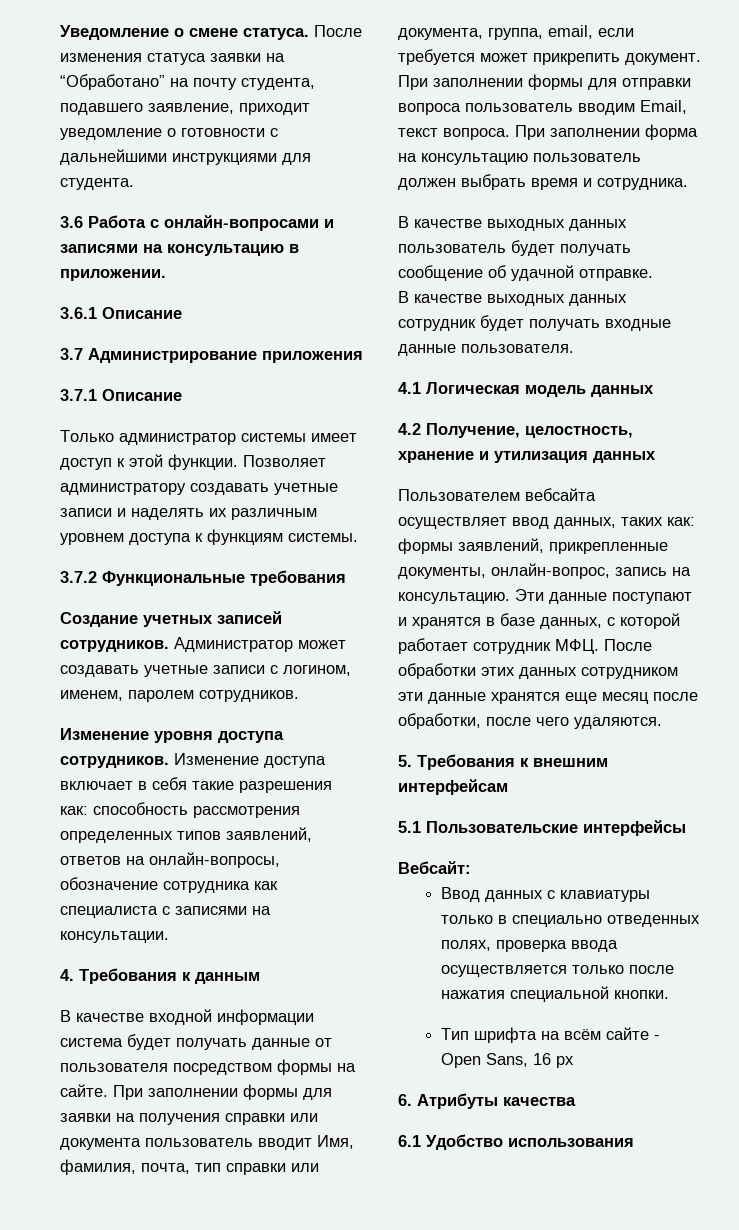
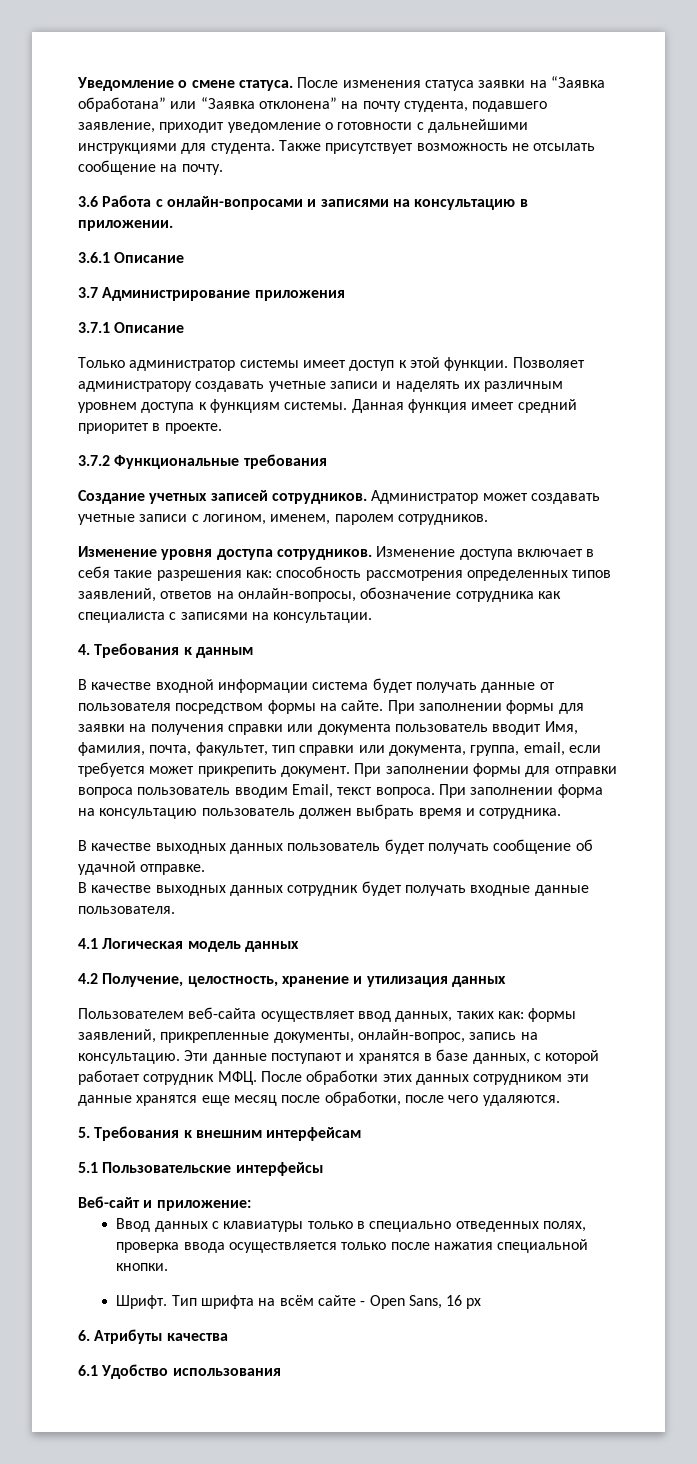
- После изменения статуса заявки на “Обработано” на почту студента, подавшего заявление, приходит уведомление о готовности с дальнейшими инструкциями для студента.
+ После изменения статуса заявки на “Заявка обработана” или “Заявка отклонена” на почту студента, подавшего заявление, приходит уведомление о готовности с дальнейшими инструкциями для студента. Также присутствует возможность не отсылать сообщение на почту.
+ Данная функция имеет средний приоритет в проекте.
- При заполнении формы для заявки на получения справки или документа пользователь вводит Имя, фамилия, почта, тип справки или документа, группа, email, если требуется может прикрепить документ.
+ При заполнении формы для заявки на получения справки или документа пользователь вводит Имя, фамилия, почта, факультет, тип справки или документа, группа, email, если требуется может прикрепить документ.
- Пользователем вебсайта осуществляет ввод данных, таких как: формы заявлений, прикрепленные документы, онлайн-вопрос, запись на консультацию.
+ Пользователем веб-сайта осуществляет ввод данных, таких как: формы заявлений, прикрепленные документы, онлайн-вопрос, запись на консультацию.
- Вебсайт:
+ Веб-сайт и приложение:
+ Шрифт.

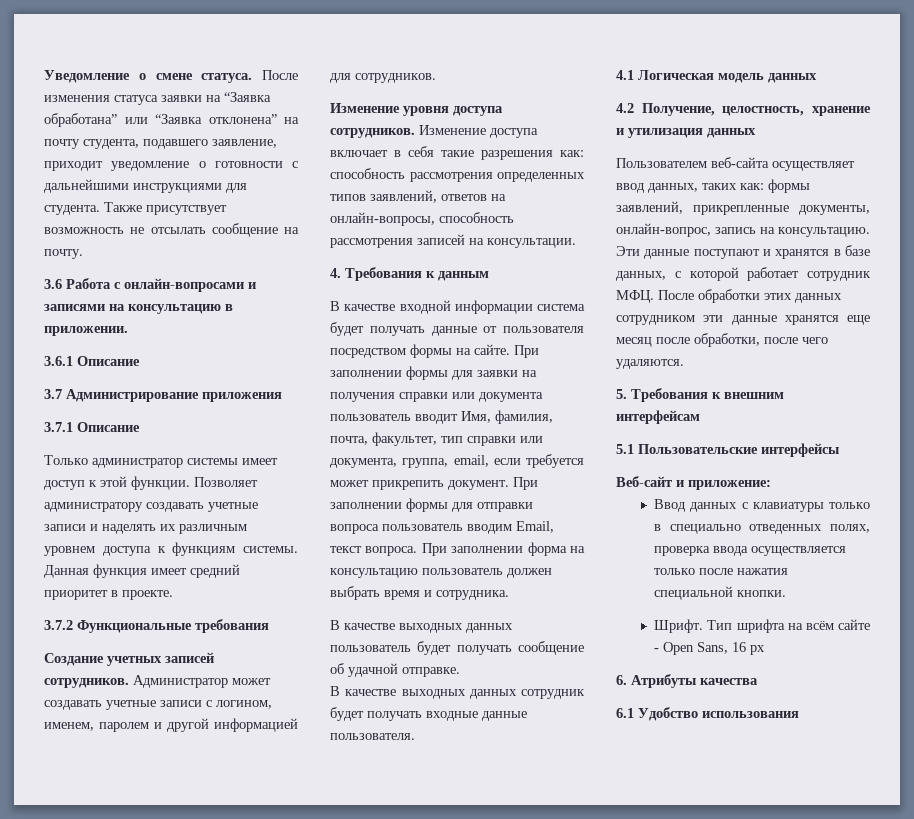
- Администратор может создавать учетные записи с логином, именем, паролем сотрудников.
+ Администратор может создавать учетные записи с логином, именем, паролем и другой информацией для сотрудников.
- Изменение доступа включает в себя такие разрешения как: способность рассмотрения определенных типов заявлений, ответов на онлайн-вопросы, обозначение сотрудника как специалиста с записями на консультации.
+ Изменение доступа включает в себя такие разрешения как: способность рассмотрения определенных типов заявлений, ответов на онлайн-вопросы, способность рассмотрения записей на консультации.

